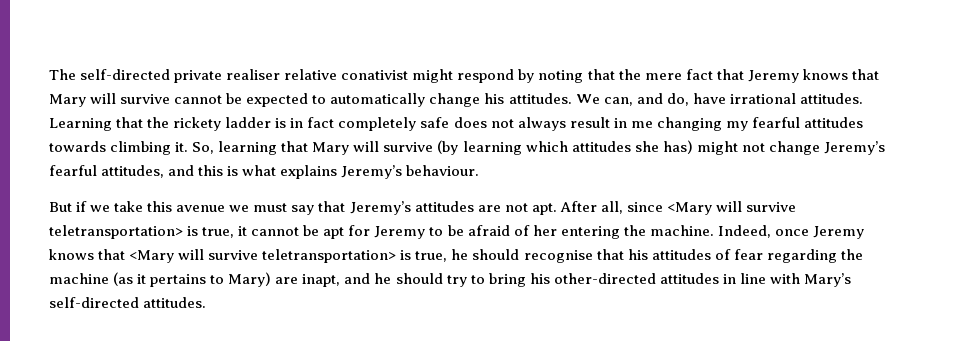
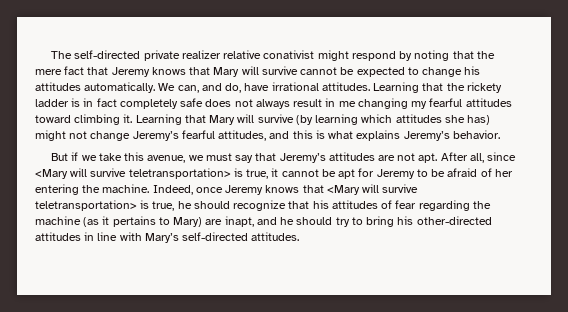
- The self-directed private realiser relative conativist might respond by noting that the mere fact that Jeremy knows that Mary will survive cannot be expected to automatically change his attitudes.
+ The self-directed private realizer relative conativist might respond by noting that the mere fact that Jeremy knows that Mary will survive cannot be expected to change his attitudes automatically.
- Learning that the rickety ladder is in fact completely safe does not always result in me changing my fearful attitudes towards climbing it.
+ Learning that the rickety ladder is in fact completely safe does not always result in me changing my fearful attitudes toward climbing it.
- So, learning that Mary will survive (by learning which attitudes she has) might not change Jeremy’s fearful attitudes, and this is what explains Jeremy’s behaviour.
+ Learning that Mary will survive (by learning which attitudes she has) might not change Jeremy’s fearful attitudes, and this is what explains Jeremy’s behavior.
- But if we take this avenue we must say that Jeremy’s attitudes are not apt.
+ But if we take this avenue, we must say that Jeremy’s attitudes are not apt.
- Indeed, once Jeremy knows that <Mary will survive teletransportation> is true, he should recognise that his attitudes of fear regarding the machine (as it pertains to Mary) are inapt, and he should try to bring his other-directed attitudes in line with Mary’s self-directed attitudes.
+ Indeed, once Jeremy knows that <Mary will survive teletransportation> is true, he should recognize that his attitudes of fear regarding the machine (as it pertains to Mary) are inapt, and he should try to bring his other-directed attitudes in line with Mary’s self-directed attitudes.

